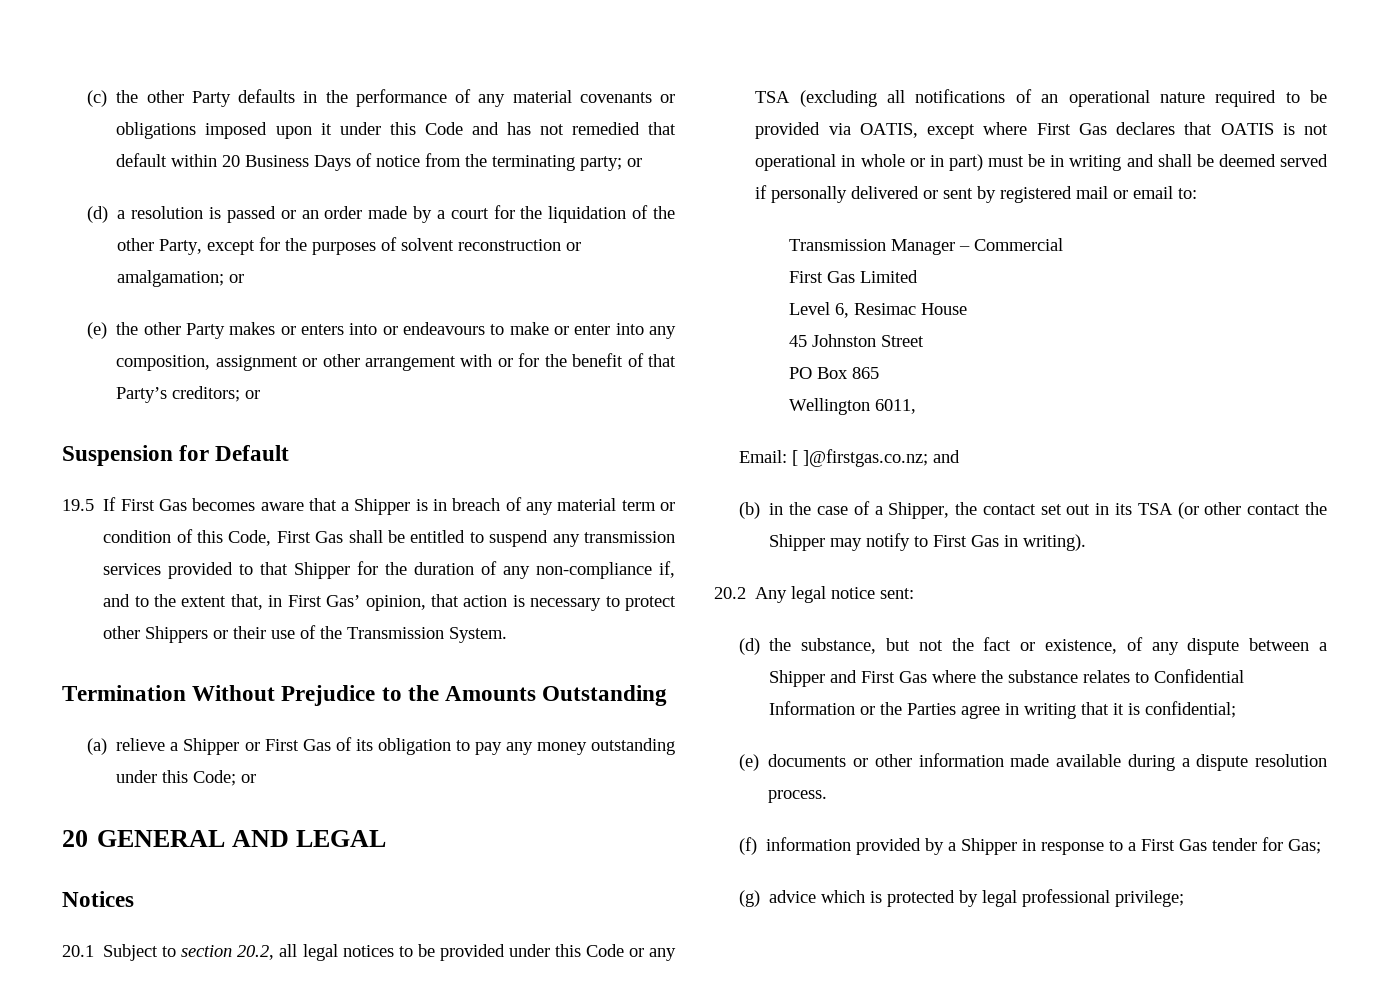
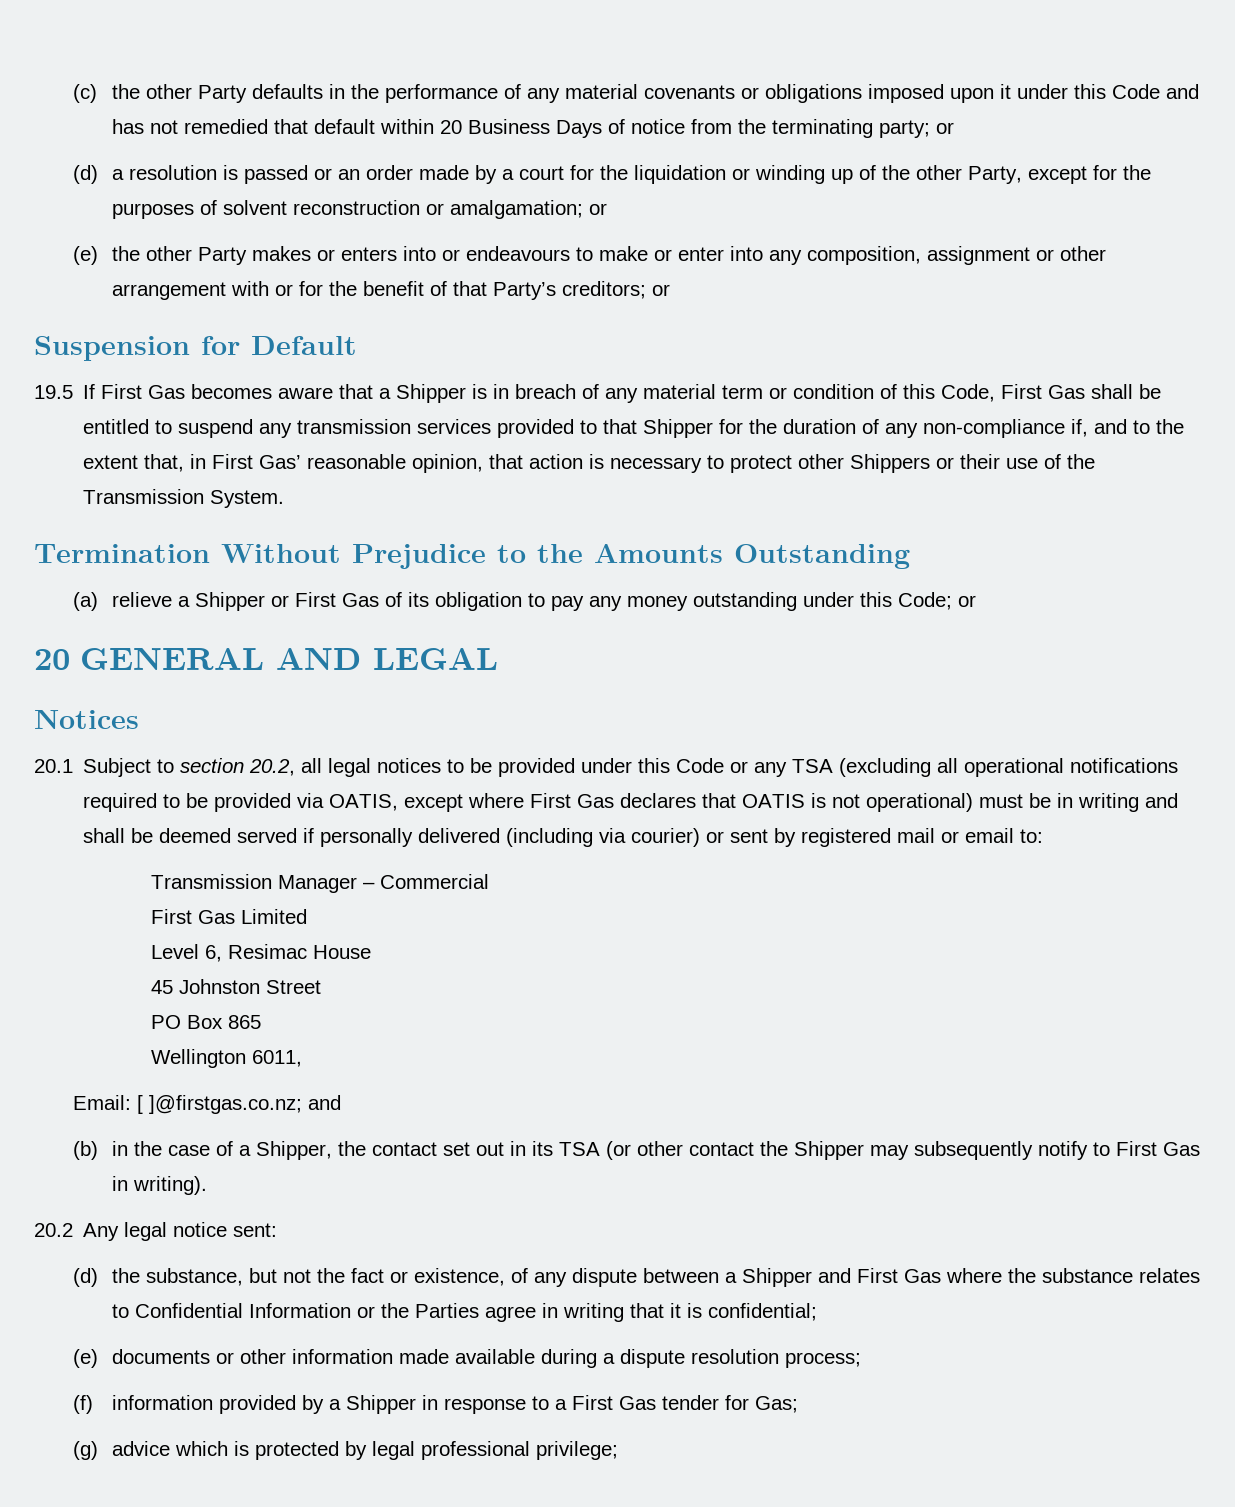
- (d) a resolution is passed or an order made by a court for the liquidation of the other Party, except for the purposes of solvent reconstruction or amalgamation; or
+ (d) a resolution is passed or an order made by a court for the liquidation or winding up of the other Party, except for the purposes of solvent reconstruction or amalgamation; or
- 19.5 If First Gas becomes aware that a Shipper is in breach of any material term or condition of this Code, First Gas shall be entitled to suspend any transmission services provided to that Shipper for the duration of any non-compliance if, and to the extent that, in First Gas’ opinion, that action is necessary to protect other Shippers or their use of the Transmission System.
+ 19.5 If First Gas becomes aware that a Shipper is in breach of any material term or condition of this Code, First Gas shall be entitled to suspend any transmission services provided to that Shipper for the duration of any non-compliance if, and to the extent that, in First Gas’ reasonable opinion, that action is necessary to protect other Shippers or their use of the Transmission System.
- 20.1 Subject to section 20.2, all legal notices to be provided under this Code or any TSA (excluding all notifications of an operational nature required to be provided via OATIS, except where First Gas declares that OATIS is not operational in whole or in part) must be in writing and shall be deemed served if personally delivered or sent by registered mail or email to:
+ 20.1 Subject to section 20.2, all legal notices to be provided under this Code or any TSA (excluding all operational notifications required to be provided via OATIS, except where First Gas declares that OATIS is not operational) must be in writing and shall be deemed served if personally delivered (including via courier) or sent by registered mail or email to:
- (b) in the case of a Shipper, the contact set out in its TSA (or other contact the Shipper may notify to First Gas in writing).
+ (b) in the case of a Shipper, the contact set out in its TSA (or other contact the Shipper may subsequently notify to First Gas in writing).
- (e) documents or other information made available during a dispute resolution process.
+ (e) documents or other information made available during a dispute resolution process;

